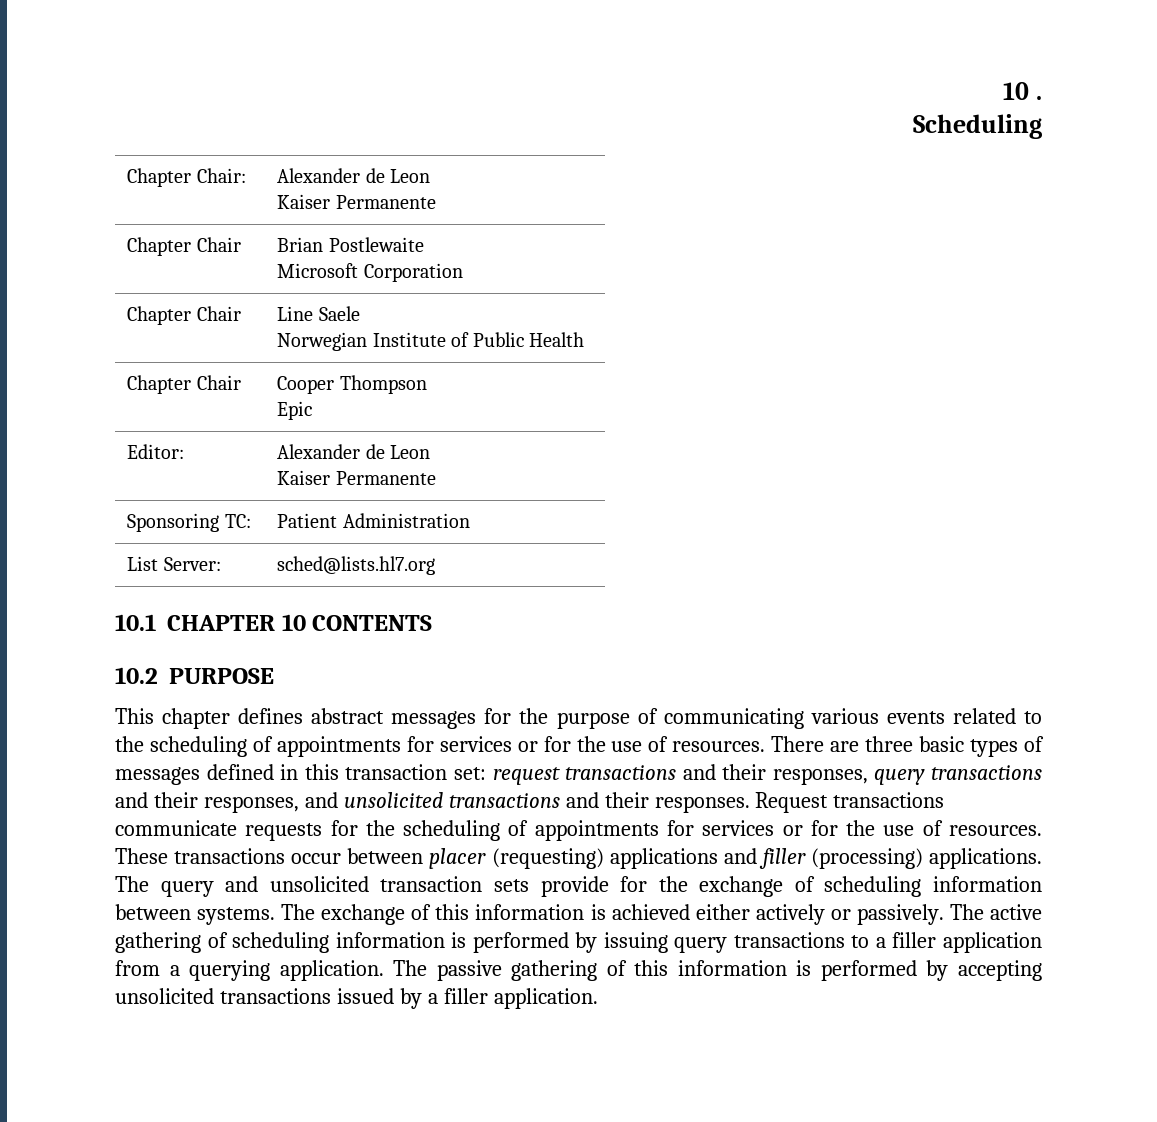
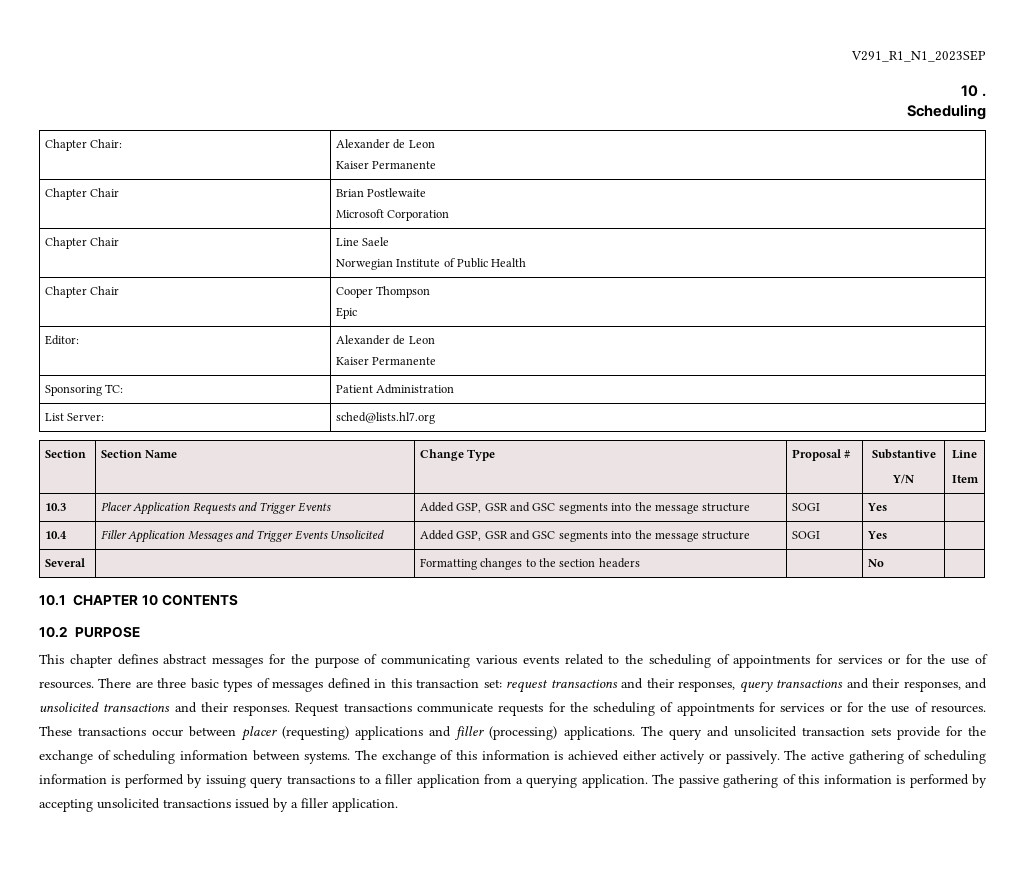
+ V291_R1_N1_2023SEP
+ Section | Section Name | Change Type | Proposal # | Substantive
+ Y/N | Line
+ Item
+ 10.3 | Placer Application Requests and Trigger Events | Added GSP, GSR and GSC segments into the message structure | SOGI | Yes |
+ 10.4 | Filler Application Messages and Trigger Events Unsolicited | Added GSP, GSR and GSC segments into the message structure | SOGI | Yes |
+ Several | | Formatting changes to the section headers | | No |

